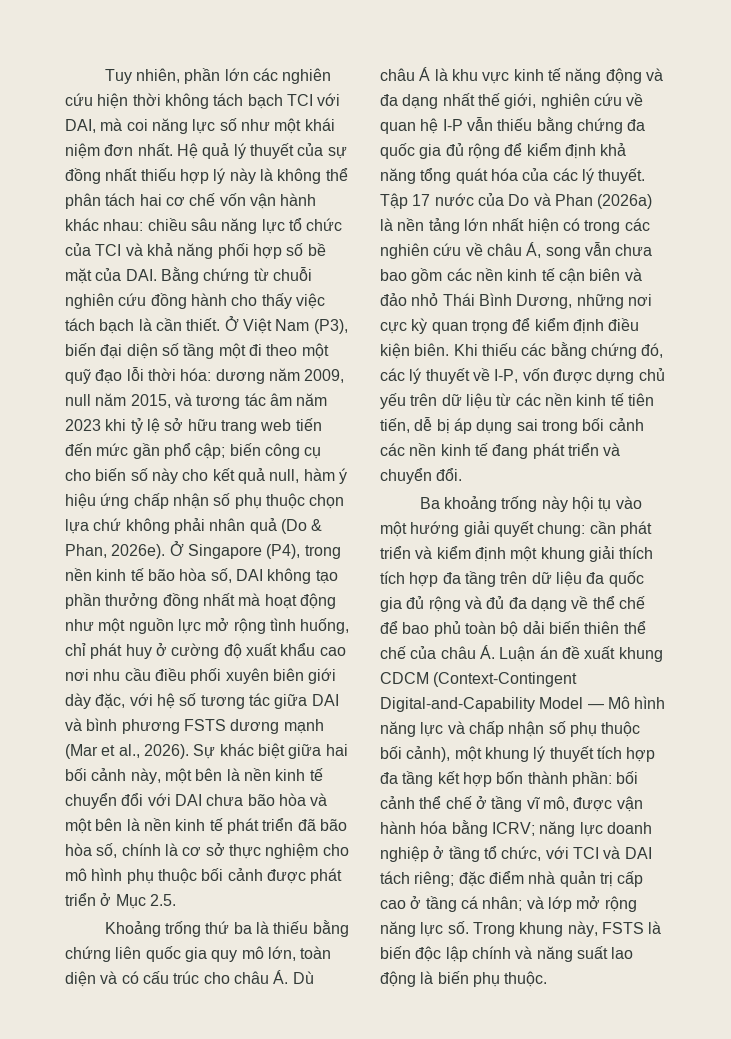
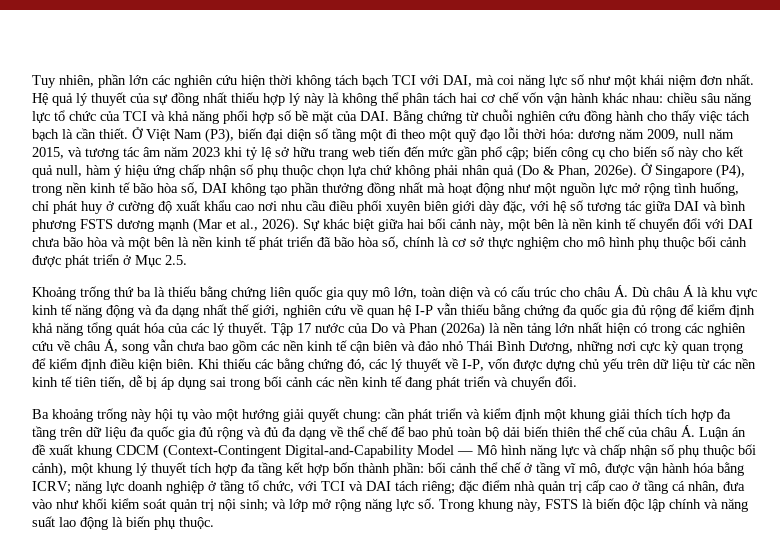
- đặc điểm nhà quản trị cấp cao ở tầng cá nhân;
+ đặc điểm nhà quản trị cấp cao ở tầng cá nhân, đưa vào như khối kiểm soát quản trị nội sinh;

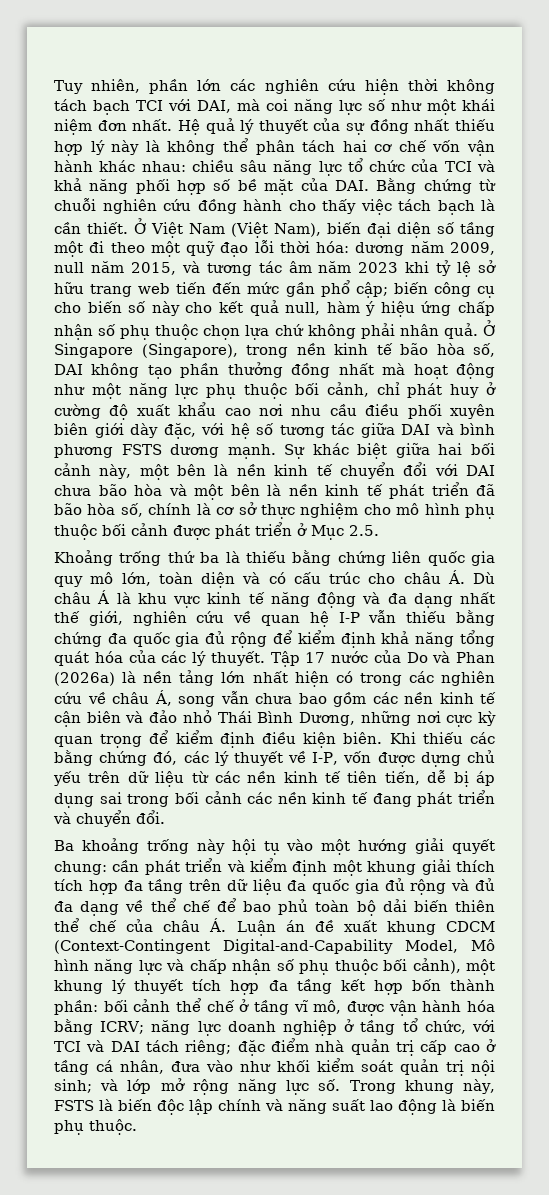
- Ở Việt Nam (P3), biến đại diện số tầng một đi theo một quỹ đạo lỗi thời hóa:
+ Ở Việt Nam (Việt Nam), biến đại diện số tầng một đi theo một quỹ đạo lỗi thời hóa:
- biến công cụ cho biến số này cho kết quả null, hàm ý hiệu ứng chấp nhận số phụ thuộc chọn lựa chứ không phải nhân quả (Do & Phan, 2026e).
+ biến công cụ cho biến số này cho kết quả null, hàm ý hiệu ứng chấp nhận số phụ thuộc chọn lựa chứ không phải nhân quả.
- Ở Singapore (P4), trong nền kinh tế bão hòa số, DAI không tạo phần thưởng đồng nhất mà hoạt động như một nguồn lực mở rộng tình huống, chỉ phát huy ở cường độ xuất khẩu cao nơi nhu cầu điều phối xuyên biên giới dày đặc, với hệ số tương tác giữa DAI và bình phương FSTS dương mạnh (Mar et al., 2026).
+ Ở Singapore (Singapore), trong nền kinh tế bão hòa số, DAI không tạo phần thưởng đồng nhất mà hoạt động như một năng lực phụ thuộc bối cảnh, chỉ phát huy ở cường độ xuất khẩu cao nơi nhu cầu điều phối xuyên biên giới dày đặc, với hệ số tương tác giữa DAI và bình phương FSTS dương mạnh.
- cần phát triển và kiểm định một khung giải thích tích hợp đa tầng trên dữ liệu đa quốc gia đủ rộng và đủ đa dạng về thể chế để bao phủ toàn bộ dải biến thiên thể chế của châu Á. Luận án đề xuất khung CDCM (Context-Contingent Digital-and-Capability Model — Mô hình năng lực và chấp nhận số phụ thuộc bối cảnh), một khung lý thuyết tích hợp đa tầng kết hợp bốn thành phần:
+ cần phát triển và kiểm định một khung giải thích tích hợp đa tầng trên dữ liệu đa quốc gia đủ rộng và đủ đa dạng về thể chế để bao phủ toàn bộ dải biến thiên thể chế của châu Á. Luận án đề xuất khung CDCM (Context-Contingent Digital-and-Capability Model, Mô hình năng lực và chấp nhận số phụ thuộc bối cảnh), một khung lý thuyết tích hợp đa tầng kết hợp bốn thành phần:

